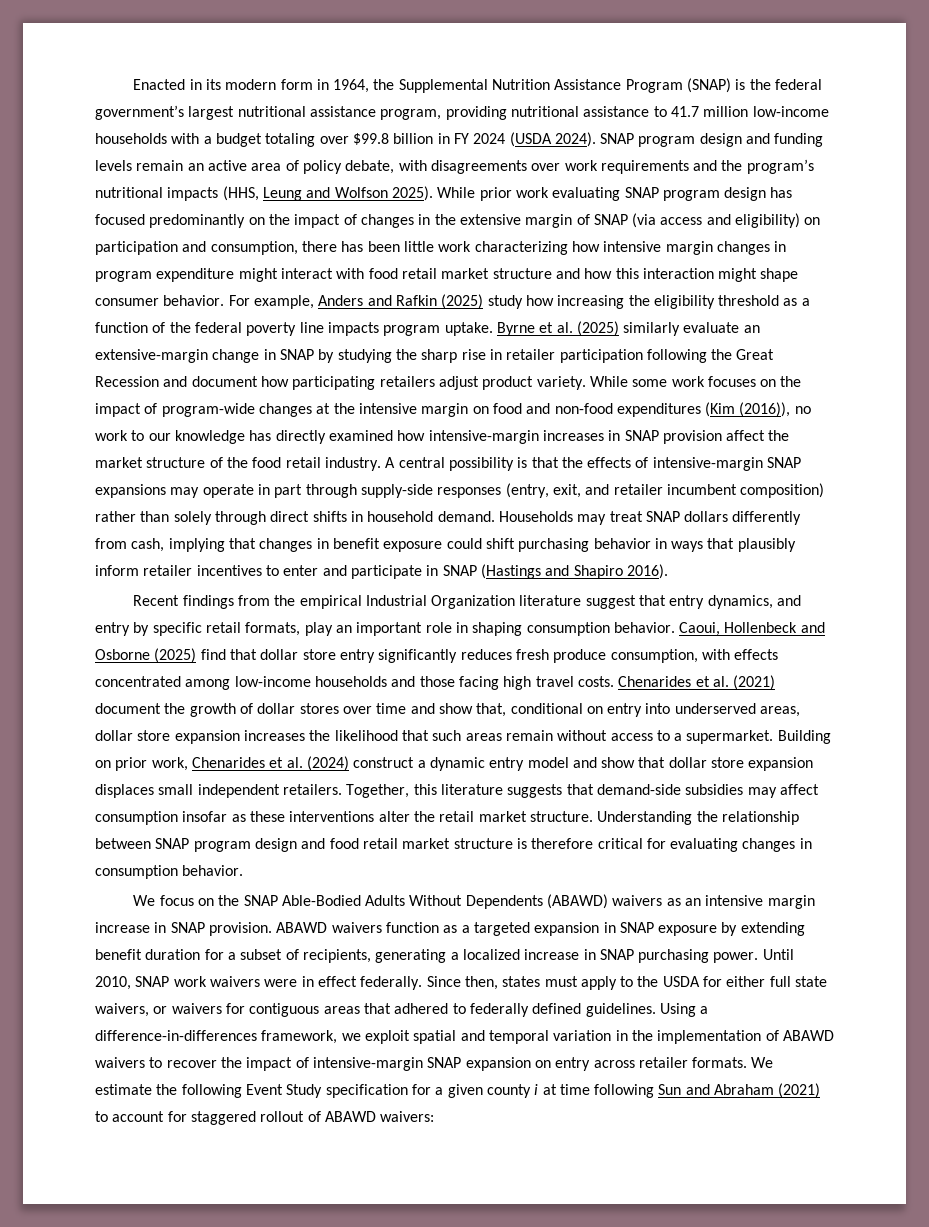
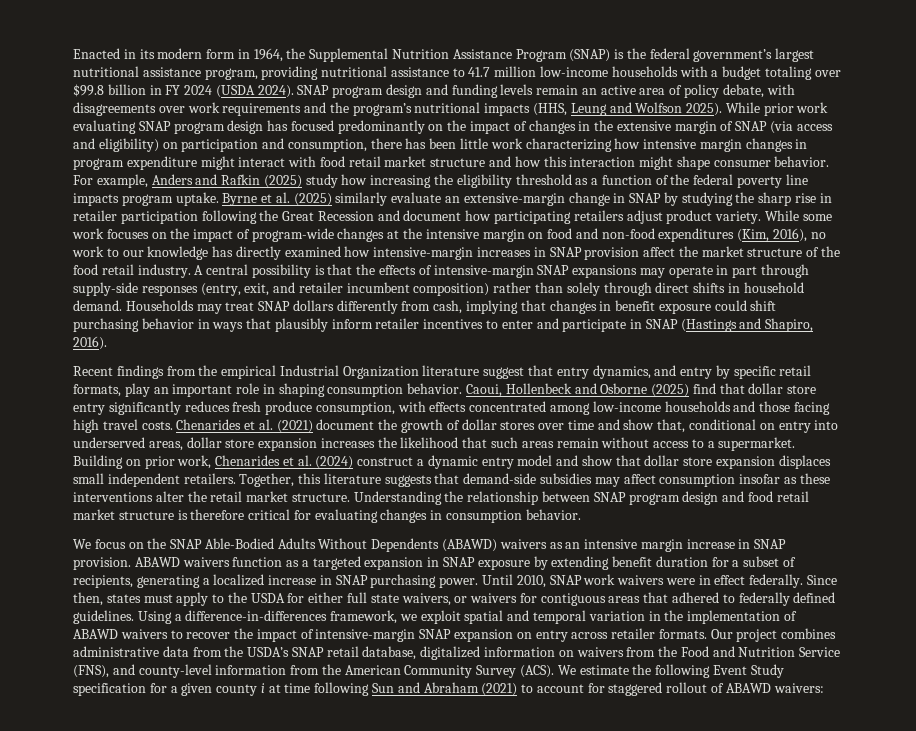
- While some work focuses on the impact of program-wide changes at the intensive margin on food and non-food expenditures (Kim (2016)), no work to our knowledge has directly examined how intensive-margin increases in SNAP provision affect the market structure of the food retail industry.
+ While some work focuses on the impact of program-wide changes at the intensive margin on food and non-food expenditures (Kim, 2016), no work to our knowledge has directly examined how intensive-margin increases in SNAP provision affect the market structure of the food retail industry.
- Households may treat SNAP dollars differently from cash, implying that changes in benefit exposure could shift purchasing behavior in ways that plausibly inform retailer incentives to enter and participate in SNAP (Hastings and Shapiro 2016).
+ Households may treat SNAP dollars differently from cash, implying that changes in benefit exposure could shift purchasing behavior in ways that plausibly inform retailer incentives to enter and participate in SNAP (Hastings and Shapiro, 2016).
+ Our project combines administrative data from the USDA’s SNAP retail database, digitalized information on waivers from the Food and Nutrition Service (FNS), and county-level information from the American Community Survey (ACS).

